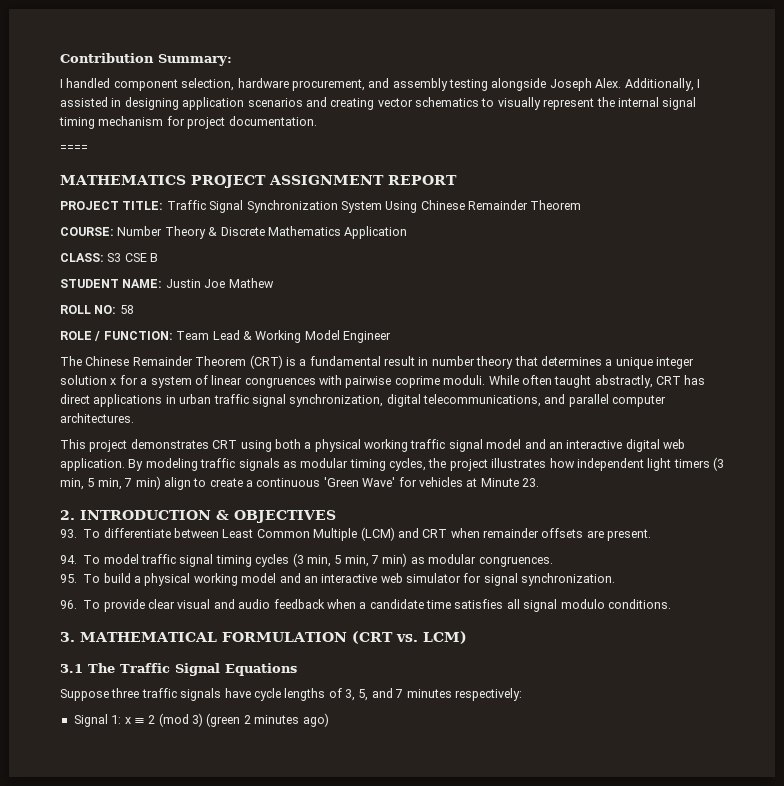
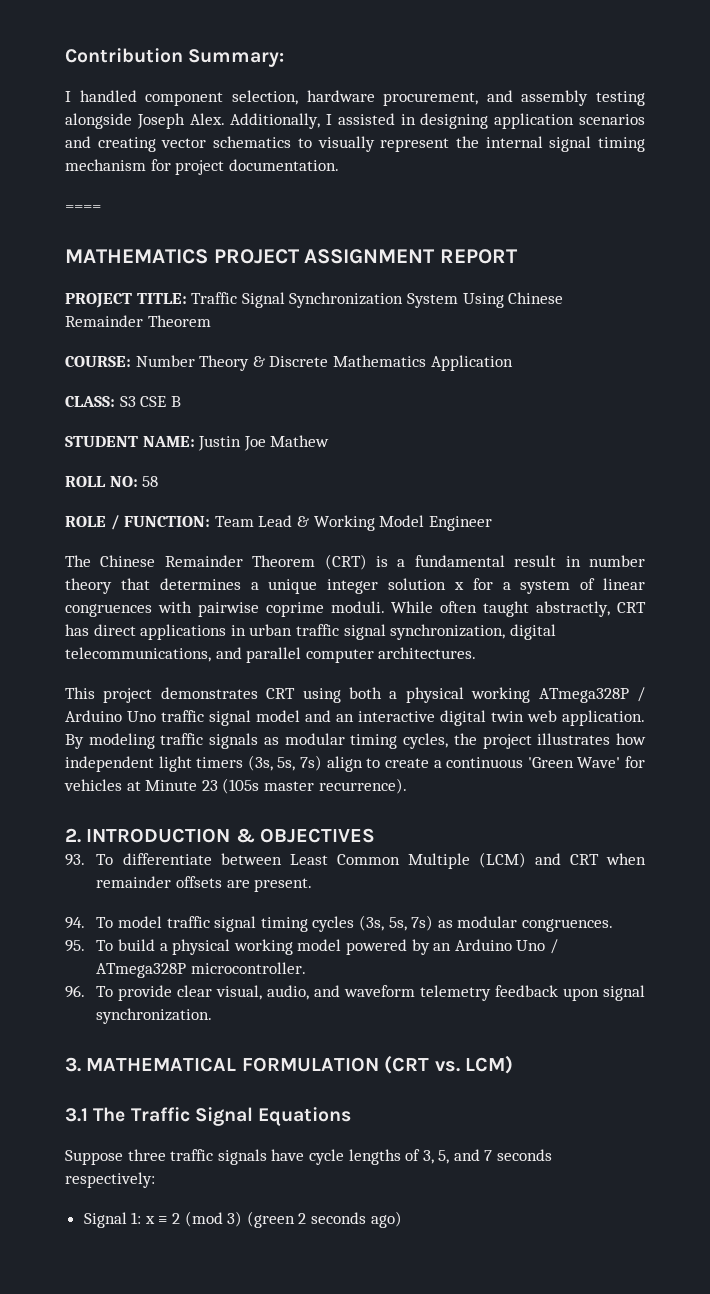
- This project demonstrates CRT using both a physical working traffic signal model and an interactive digital web application.
+ This project demonstrates CRT using both a physical working ATmega328P / Arduino Uno traffic signal model and an interactive digital twin web application.
- By modeling traffic signals as modular timing cycles, the project illustrates how independent light timers (3 min, 5 min, 7 min) align to create a continuous 'Green Wave' for vehicles at Minute 23.
+ By modeling traffic signals as modular timing cycles, the project illustrates how independent light timers (3s, 5s, 7s) align to create a continuous 'Green Wave' for vehicles at Minute 23 (105s master recurrence).
- 94. To model traffic signal timing cycles (3 min, 5 min, 7 min) as modular congruences.
+ 94. To model traffic signal timing cycles (3s, 5s, 7s) as modular congruences.
- 95. To build a physical working model and an interactive web simulator for signal synchronization.
- 96. To provide clear visual and audio feedback when a candidate time satisfies all signal modulo conditions.
+ 95. To build a physical working model powered by an Arduino Uno / ATmega328P microcontroller.
+ 96. To provide clear visual, audio, and waveform telemetry feedback upon signal synchronization.
- Suppose three traffic signals have cycle lengths of 3, 5, and 7 minutes respectively:
+ Suppose three traffic signals have cycle lengths of 3, 5, and 7 seconds respectively:
- Signal 1: x ≡ 2 (mod 3) (green 2 minutes ago)
+ Signal 1: x ≡ 2 (mod 3) (green 2 seconds ago)

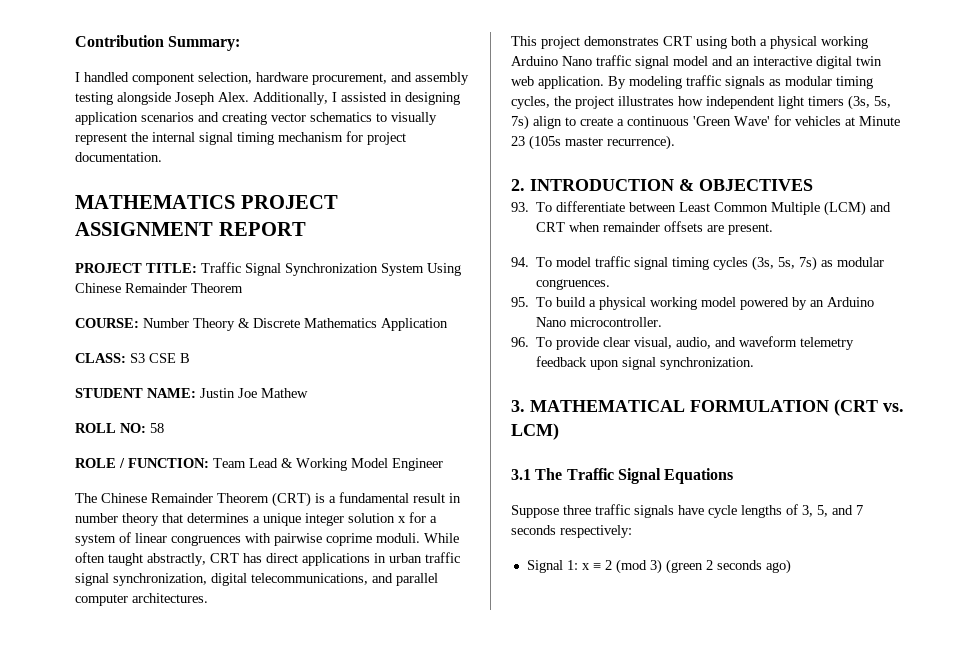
- ====
- This project demonstrates CRT using both a physical working ATmega328P / Arduino Uno traffic signal model and an interactive digital twin web application.
+ This project demonstrates CRT using both a physical working Arduino Nano traffic signal model and an interactive digital twin web application.
- 95. To build a physical working model powered by an Arduino Uno / ATmega328P microcontroller.
+ 95. To build a physical working model powered by an Arduino Nano microcontroller.

